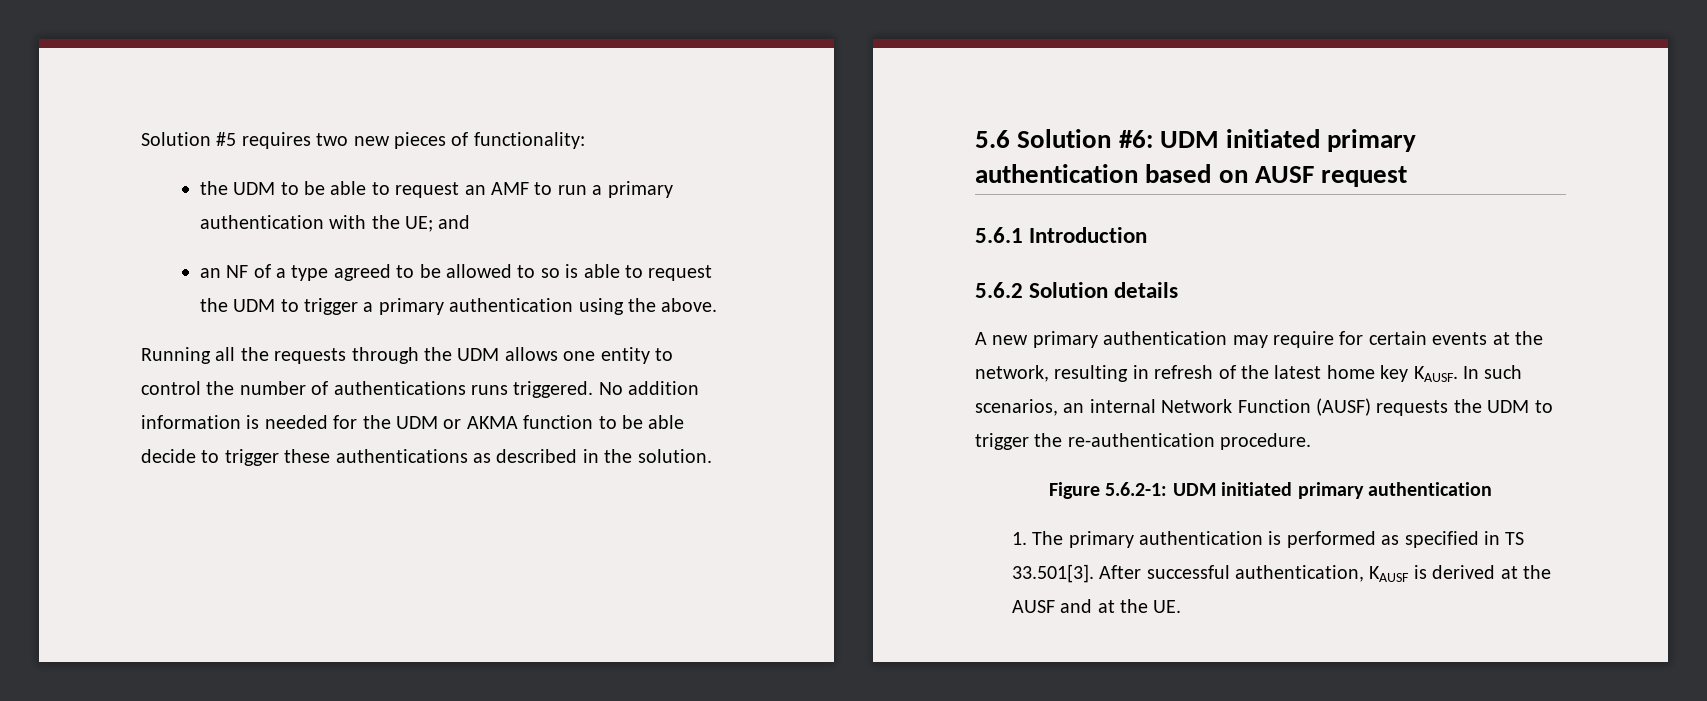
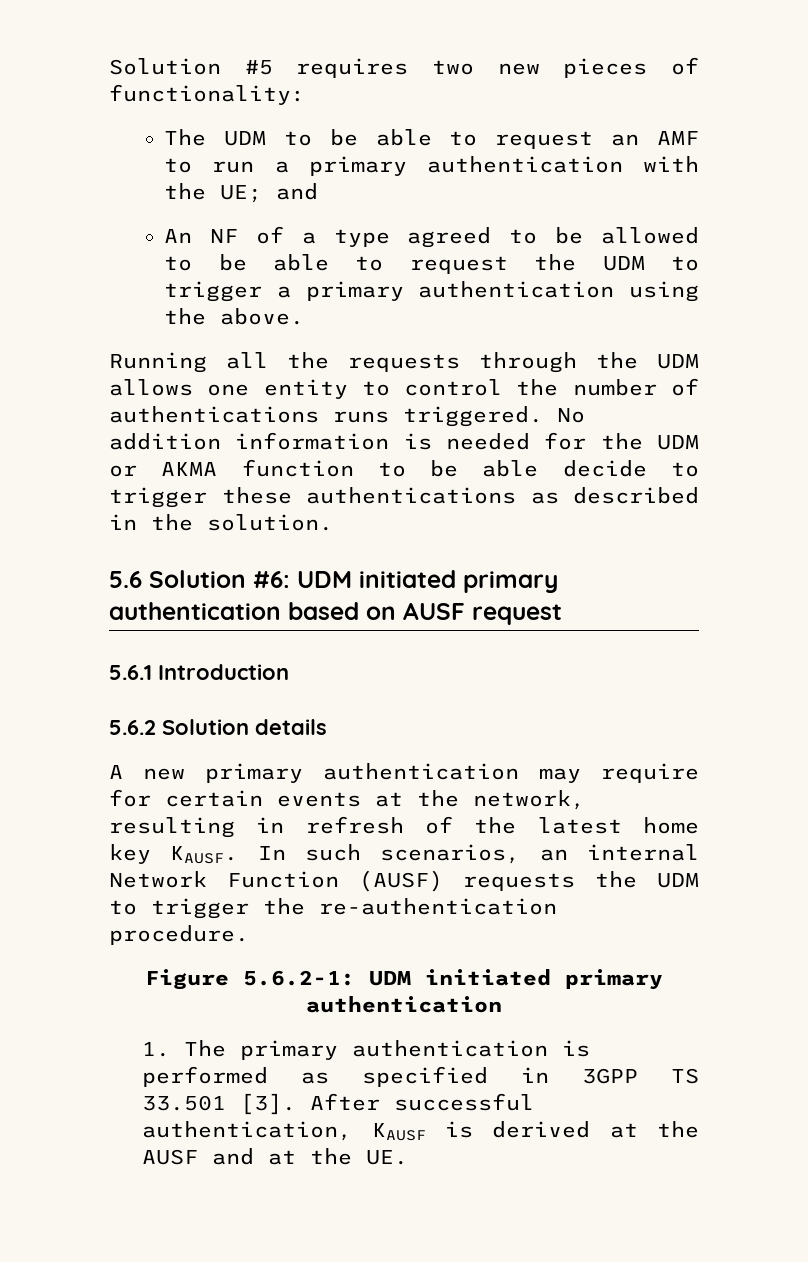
- the UDM to be able to request an AMF to run a primary authentication with the UE; and
+ The UDM to be able to request an AMF to run a primary authentication with the UE; and
- an NF of a type agreed to be allowed to so is able to request the UDM to trigger a primary authentication using the above.
+ An NF of a type agreed to be allowed to be able to request the UDM to trigger a primary authentication using the above.
- 1. The primary authentication is performed as specified in TS 33.501[3]. After successful authentication, KAUSF is derived at the AUSF and at the UE.
+ 1. The primary authentication is performed as specified in 3GPP TS 33.501 [3]. After successful authentication, KAUSF is derived at the AUSF and at the UE.

